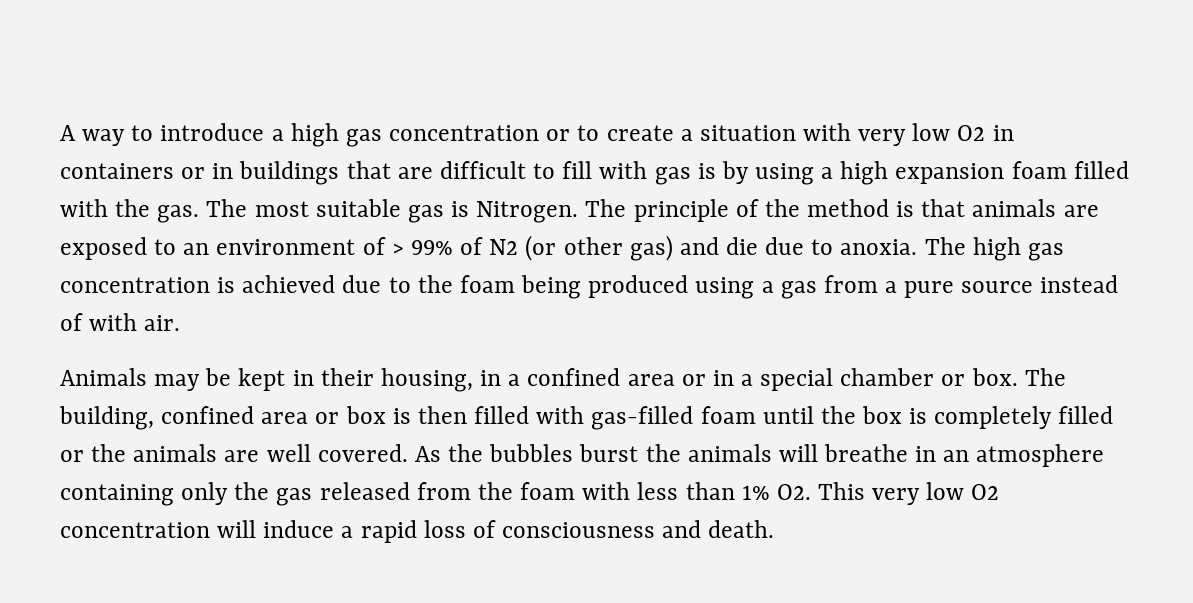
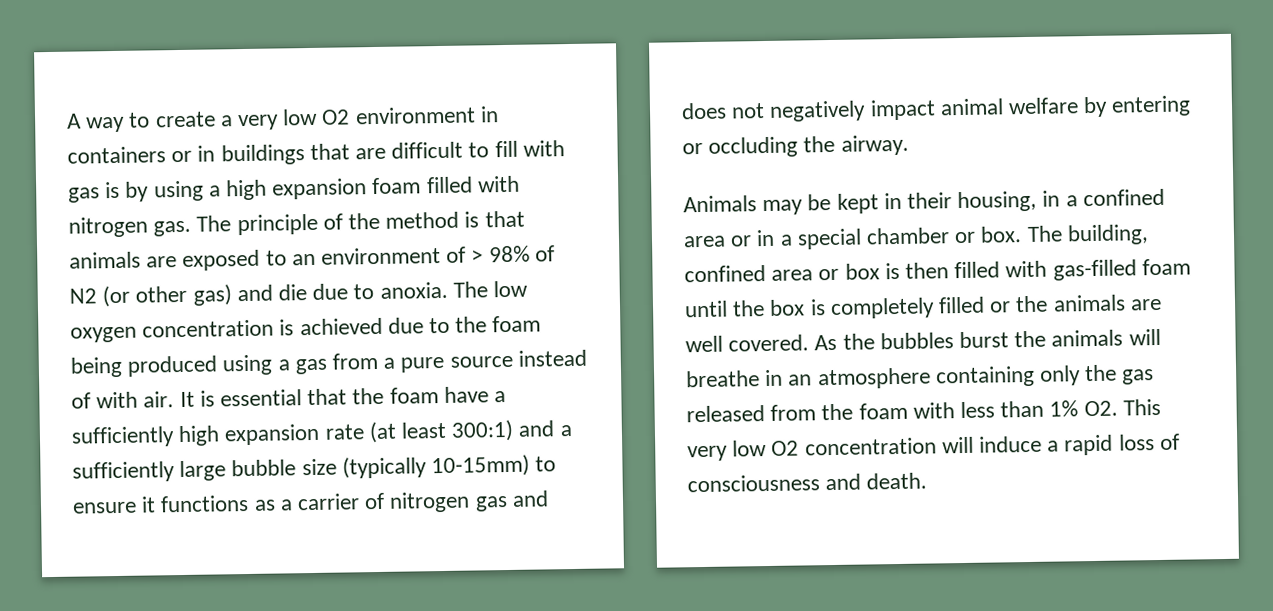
- A way to introduce a high gas concentration or to create a situation with very low O2 in containers or in buildings that are difficult to fill with gas is by using a high expansion foam filled with the gas.
+ A way to create a very low O2 environment in containers or in buildings that are difficult to fill with gas is by using a high expansion foam filled with nitrogen gas.
- The most suitable gas is Nitrogen. The principle of the method is that animals are exposed to an environment of > 99% of N2 (or other gas) and die due to anoxia.
+ The principle of the method is that animals are exposed to an environment of > 98% of N2 (or other gas) and die due to anoxia.
- The high gas concentration is achieved due to the foam being produced using a gas from a pure source instead of with air.
+ The low oxygen concentration is achieved due to the foam being produced using a gas from a pure source instead of with air. It is essential that the foam have a sufficiently high expansion rate (at least 300:1) and a sufficiently large bubble size (typically 10-15mm) to ensure it functions as a carrier of nitrogen gas and does not negatively impact animal welfare by entering or occluding the airway.

